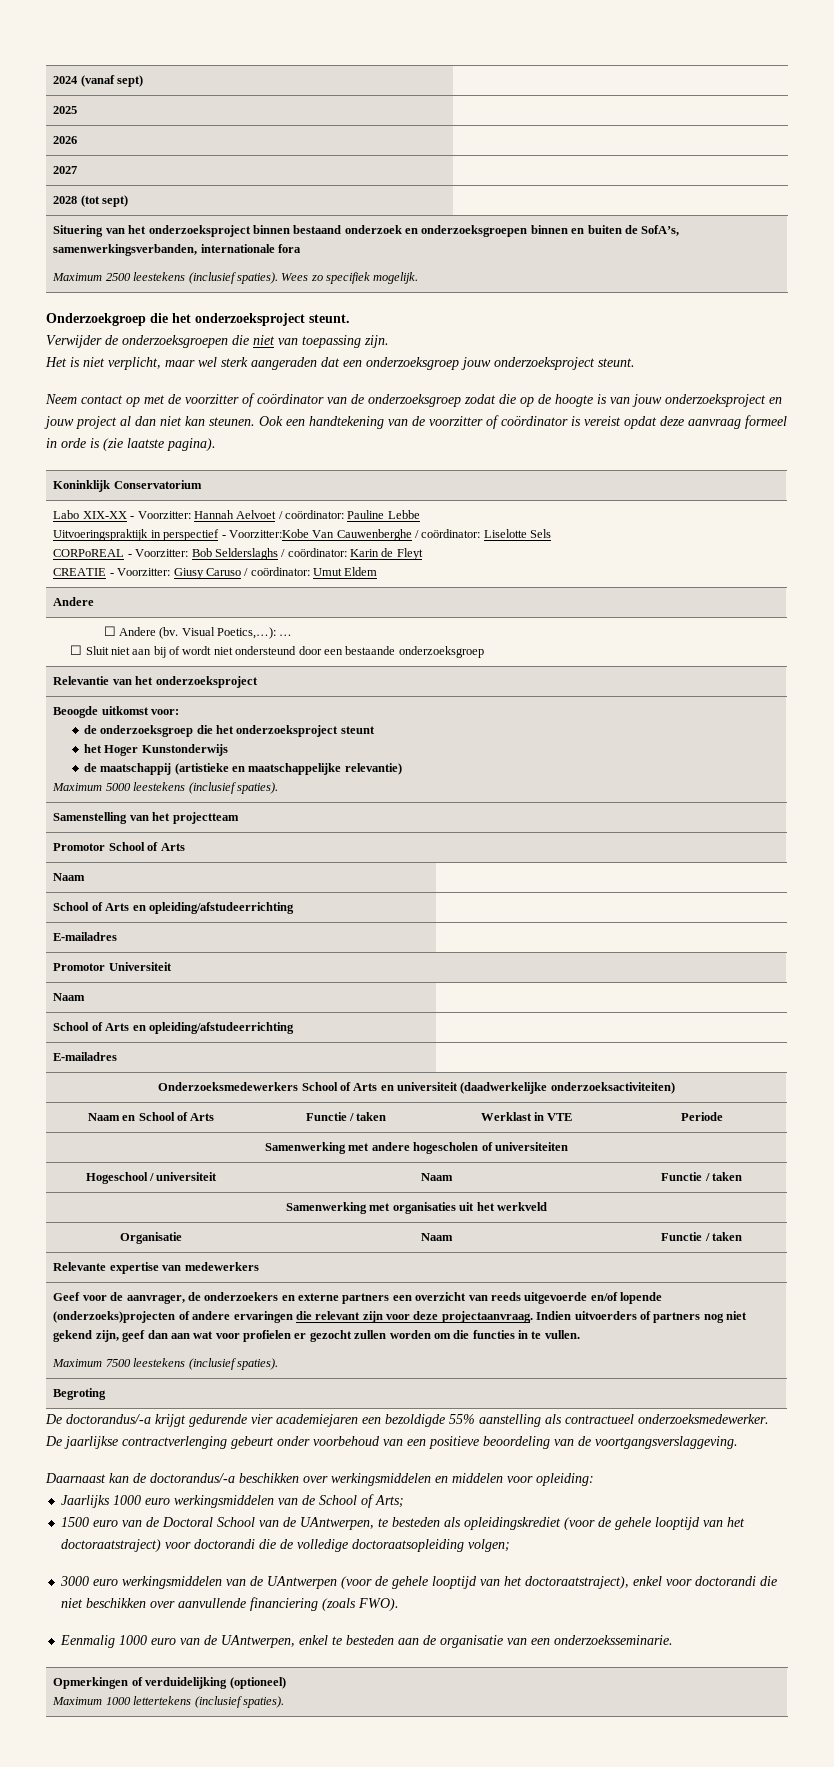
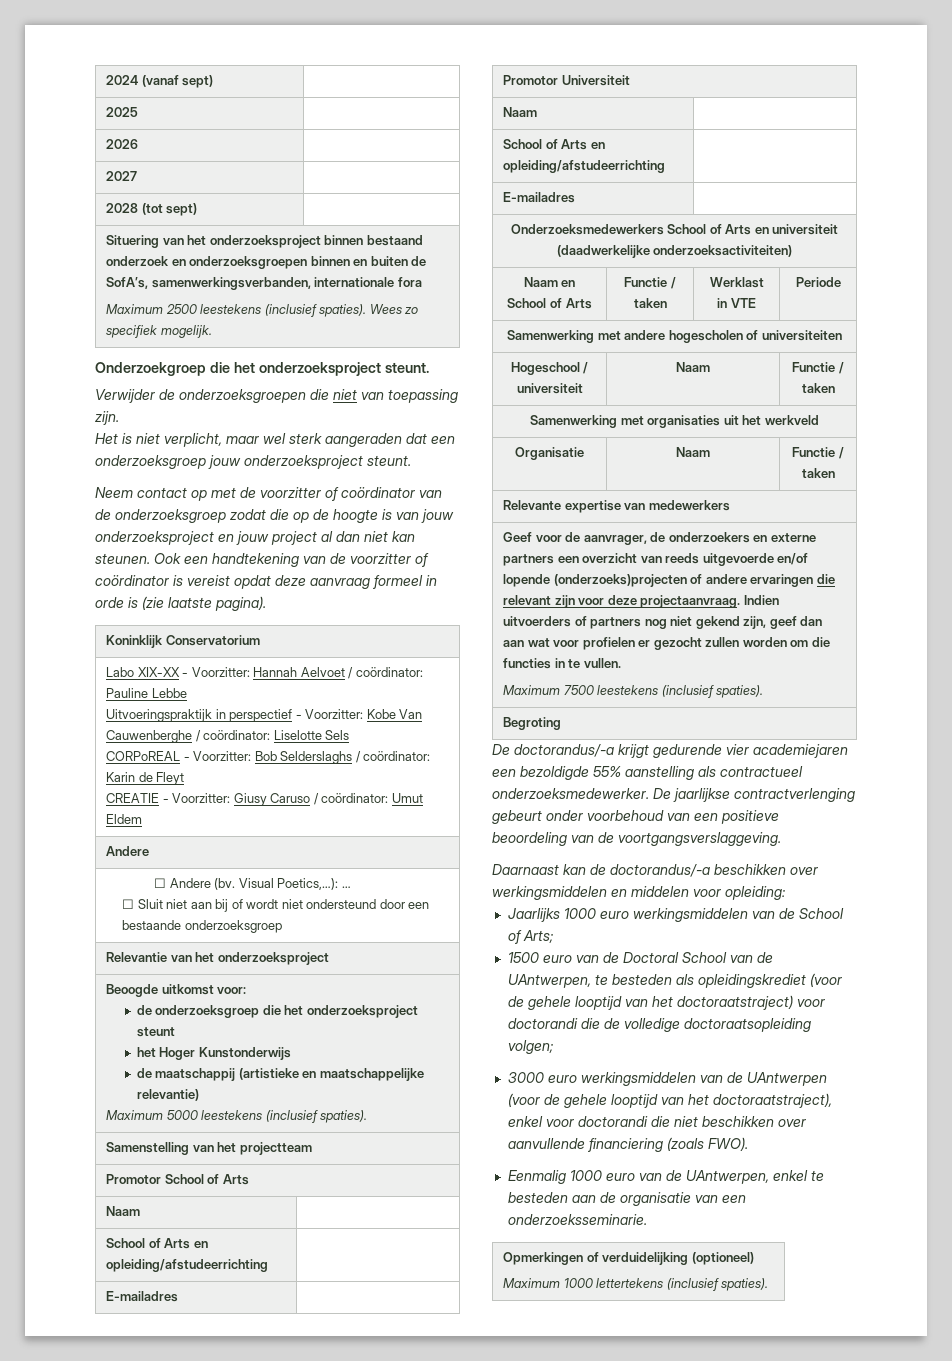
- Uitvoeringspraktijk in perspectief - Voorzitter:Kobe Van Cauwenberghe / coördinator: Liselotte Sels
+ Uitvoeringspraktijk in perspectief - Voorzitter: Kobe Van Cauwenberghe / coördinator: Liselotte Sels

